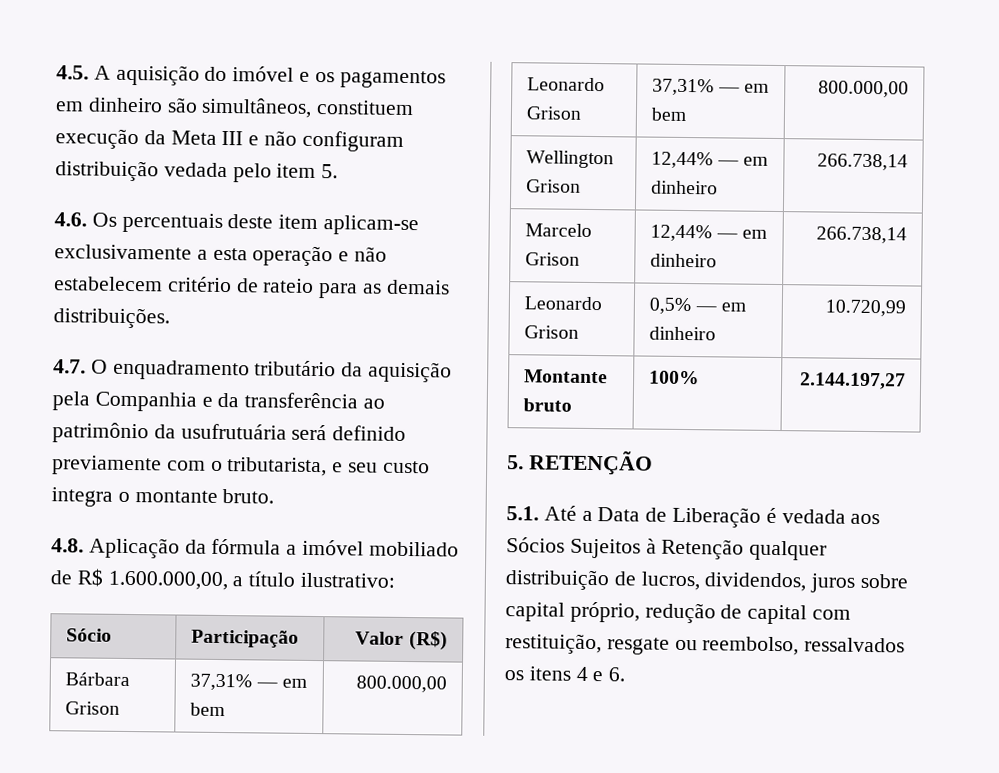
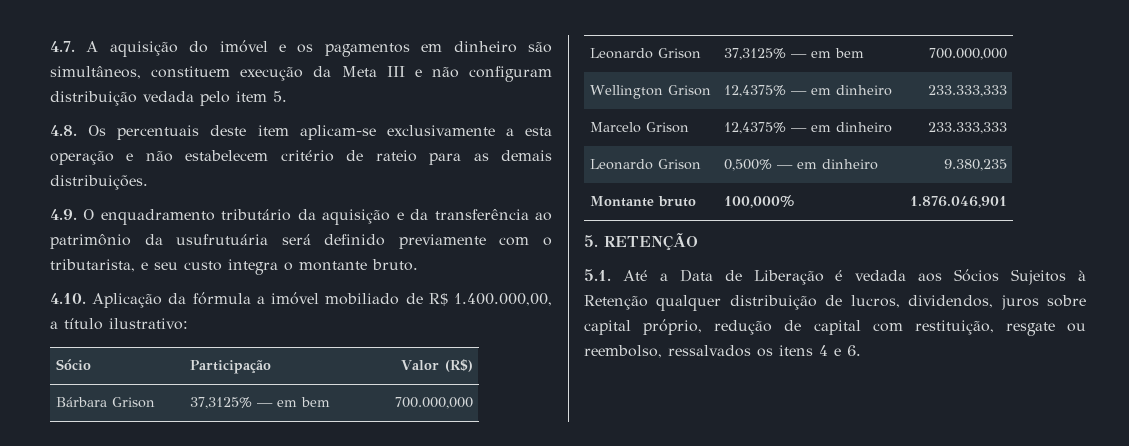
- 4.5. A aquisição do imóvel e os pagamentos em dinheiro são simultâneos, constituem execução da Meta III e não configuram distribuição vedada pelo item 5.
+ 4.7. A aquisição do imóvel e os pagamentos em dinheiro são simultâneos, constituem execução da Meta III e não configuram distribuição vedada pelo item 5.
- 4.6. Os percentuais deste item aplicam-se exclusivamente a esta operação e não estabelecem critério de rateio para as demais distribuições.
+ 4.8. Os percentuais deste item aplicam-se exclusivamente a esta operação e não estabelecem critério de rateio para as demais distribuições.
- 4.7. O enquadramento tributário da aquisição pela Companhia e da transferência ao patrimônio da usufrutuária será definido previamente com o tributarista, e seu custo integra o montante bruto.
+ 4.9. O enquadramento tributário da aquisição e da transferência ao patrimônio da usufrutuária será definido previamente com o tributarista, e seu custo integra o montante bruto.
- 4.8. Aplicação da fórmula a imóvel mobiliado de R$ 1.600.000,00, a título ilustrativo:
+ 4.10. Aplicação da fórmula a imóvel mobiliado de R$ 1.400.000,00, a título ilustrativo:
- Bárbara Grison | 37,31% — em bem | 800.000,00
- Leonardo Grison | 37,31% — em bem | 800.000,00
+ Bárbara Grison | 37,3125% — em bem | 700.000,000
+ Leonardo Grison | 37,3125% — em bem | 700.000,000
- Wellington Grison | 12,44% — em dinheiro | 266.738,14
+ Wellington Grison | 12,4375% — em dinheiro | 233.333,333
- Marcelo Grison | 12,44% — em dinheiro | 266.738,14
- Leonardo Grison | 0,5% — em dinheiro | 10.720,99
+ Marcelo Grison | 12,4375% — em dinheiro | 233.333,333
+ Leonardo Grison | 0,500% — em dinheiro | 9.380,235
- Montante bruto | 100% | 2.144.197,27
+ Montante bruto | 100,000% | 1.876.046,901

